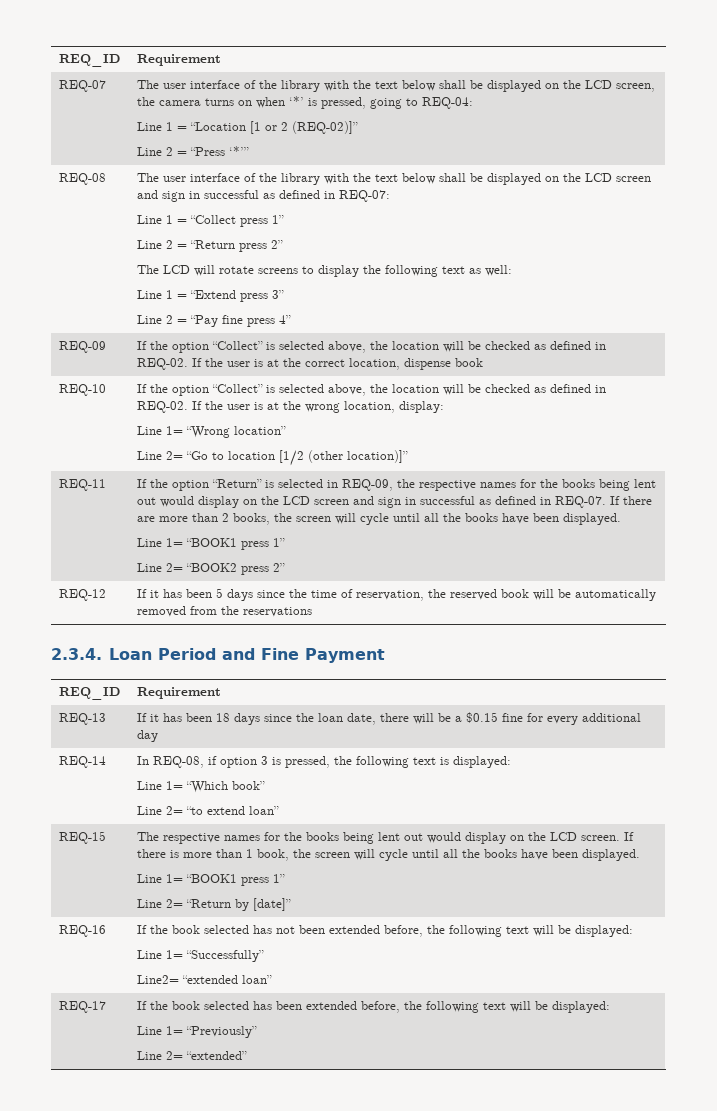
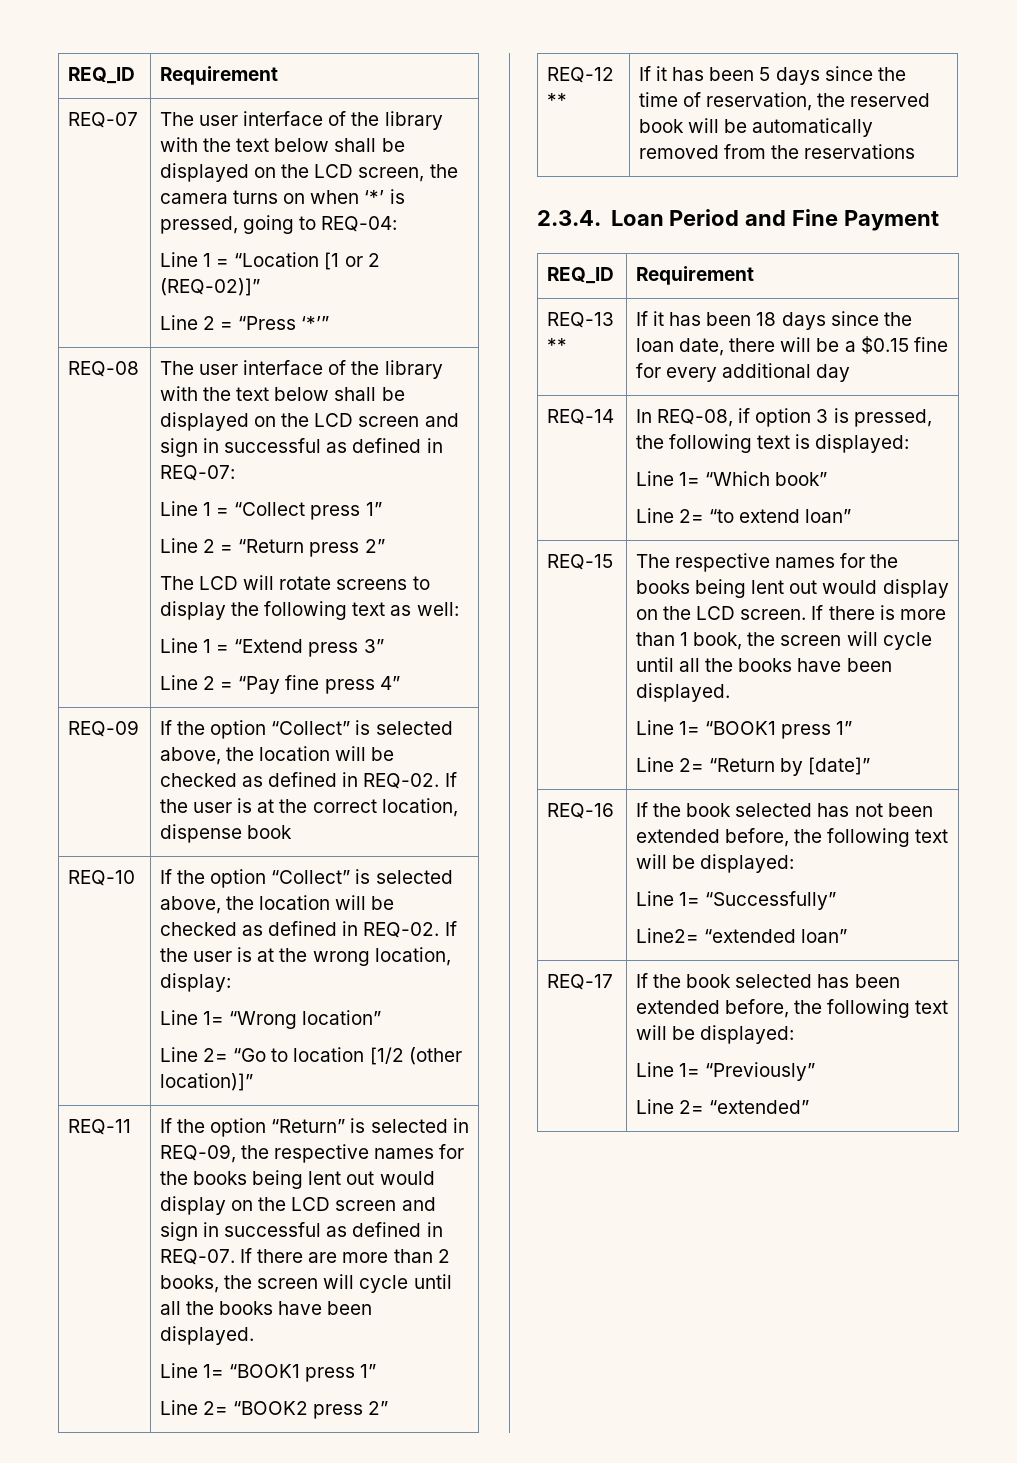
- REQ-12 | If it has been 5 days since the time of reservation, the reserved book will be automatically removed from the reservations
+ REQ-12 ** | If it has been 5 days since the time of reservation, the reserved book will be automatically removed from the reservations
- REQ-13 | If it has been 18 days since the loan date, there will be a $0.15 fine for every additional day
+ REQ-13 ** | If it has been 18 days since the loan date, there will be a $0.15 fine for every additional day

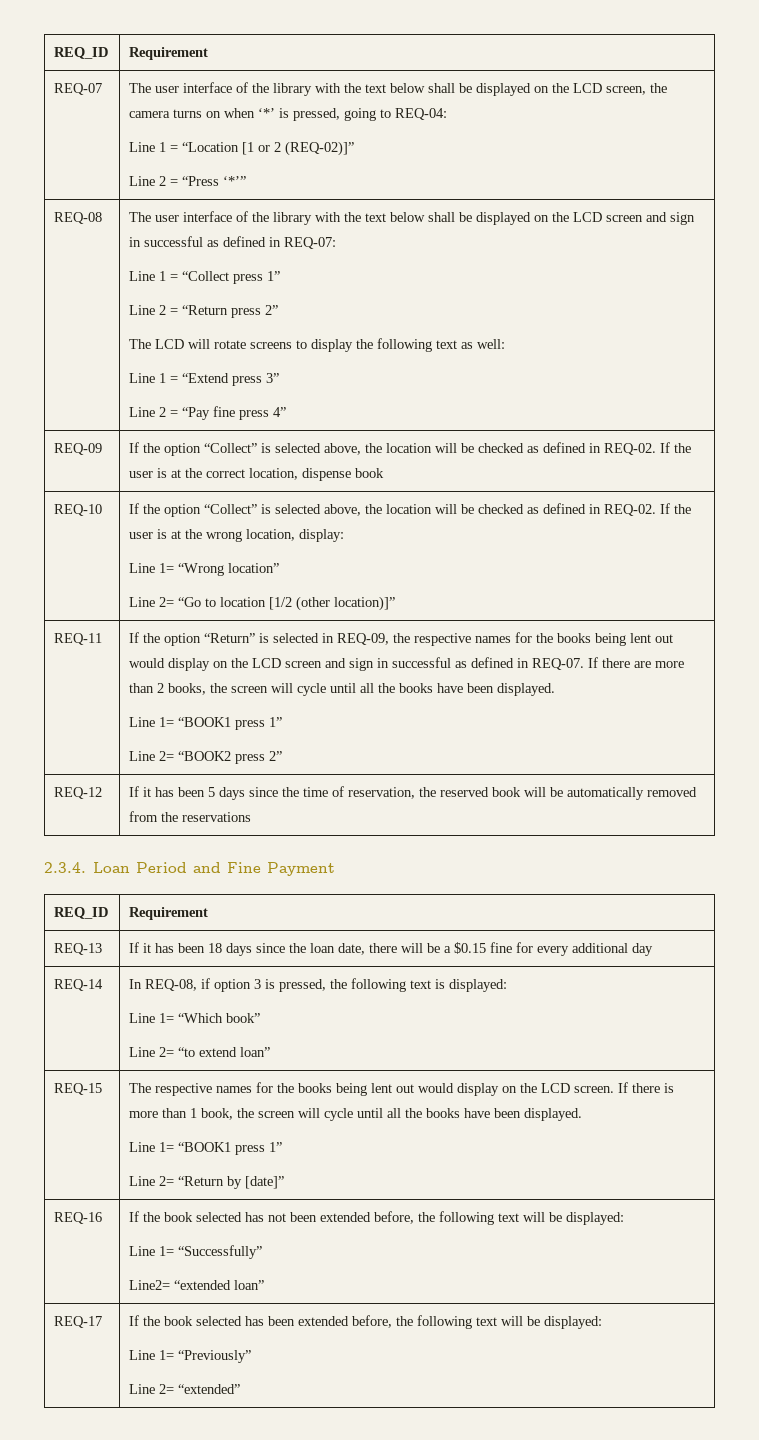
- REQ-12 ** | If it has been 5 days since the time of reservation, the reserved book will be automatically removed from the reservations
+ REQ-12 | If it has been 5 days since the time of reservation, the reserved book will be automatically removed from the reservations
- REQ-13 ** | If it has been 18 days since the loan date, there will be a $0.15 fine for every additional day
+ REQ-13 | If it has been 18 days since the loan date, there will be a $0.15 fine for every additional day

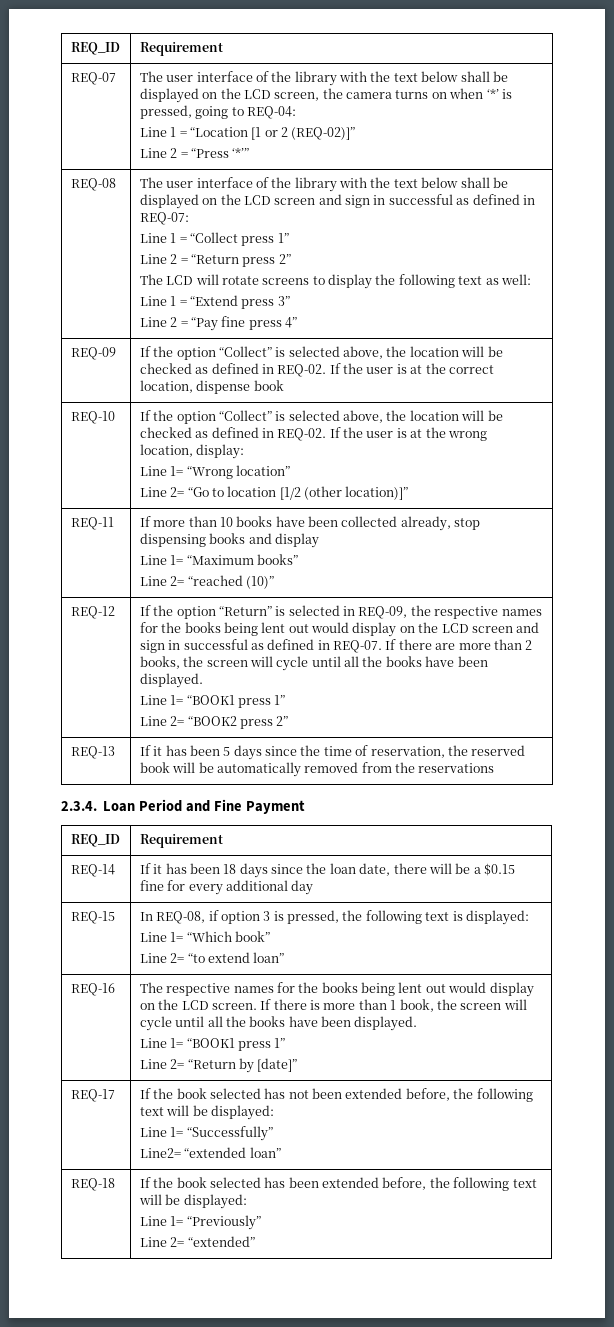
+ If more than 10 books have been collected already, stop dispensing books and display
+ Line 1= “Maximum books”
+ Line 2= “reached (10)”
+ REQ-12
- REQ-12 | If it has been 5 days since the time of reservation, the reserved book will be automatically removed from the reservations
+ REQ-13 | If it has been 5 days since the time of reservation, the reserved book will be automatically removed from the reservations
- REQ-13 | If it has been 18 days since the loan date, there will be a $0.15 fine for every additional day
+ REQ-14 | If it has been 18 days since the loan date, there will be a $0.15 fine for every additional day
- REQ-14 | In REQ-08, if option 3 is pressed, the following text is displayed:
+ REQ-15 | In REQ-08, if option 3 is pressed, the following text is displayed:
- REQ-15
+ REQ-16
- REQ-16 | If the book selected has not been extended before, the following text will be displayed:
+ REQ-17 | If the book selected has not been extended before, the following text will be displayed:
- REQ-17 | If the book selected has been extended before, the following text will be displayed:
+ REQ-18 | If the book selected has been extended before, the following text will be displayed:

